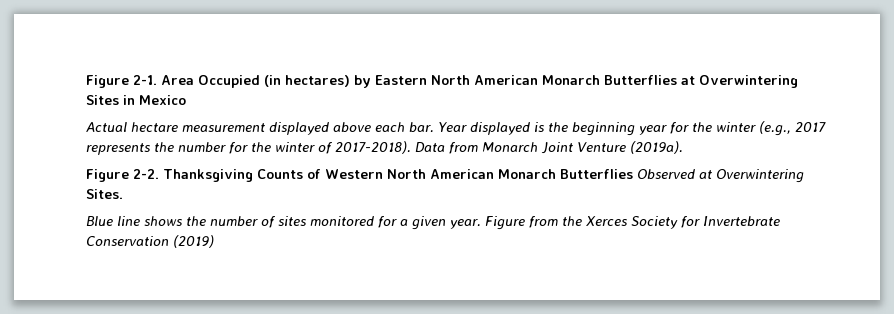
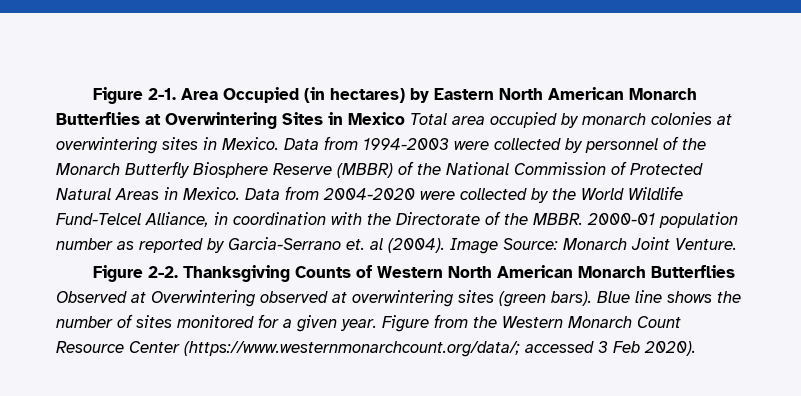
- Area Occupied (in hectares) by Eastern North American Monarch Butterflies at Overwintering Sites in Mexico
- Actual hectare measurement displayed above each bar. Year displayed is the beginning year for the winter (e.g., 2017 represents the number for the winter of 2017-2018). Data from Monarch Joint Venture (2019a).
+ Area Occupied (in hectares) by Eastern North American Monarch Butterflies at Overwintering Sites in Mexico Total area occupied by monarch colonies at overwintering sites in Mexico. Data from 1994-2003 were collected by personnel of the Monarch Butterfly Biosphere Reserve (MBBR) of the National Commission of Protected Natural Areas in Mexico. Data from 2004-2020 were collected by the World Wildlife Fund-Telcel Alliance, in coordination with the Directorate of the MBBR. 2000-01 population number as reported by Garcia-Serrano et. al (2004). Image Source: Monarch Joint Venture.
- Thanksgiving Counts of Western North American Monarch Butterflies Observed at Overwintering Sites.
- Blue line shows the number of sites monitored for a given year.
+ Thanksgiving Counts of Western North American Monarch Butterflies Observed at Overwintering observed at overwintering sites (green bars). Blue line shows the number of sites monitored for a given year.
- Figure from the Xerces Society for Invertebrate Conservation (2019)
+ Figure from the Western Monarch Count Resource Center (https://www.westernmonarchcount.org/data/; accessed 3 Feb 2020).

